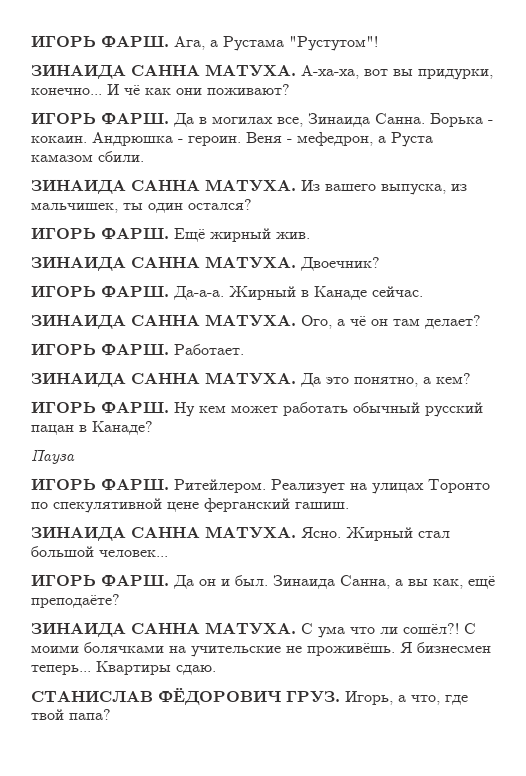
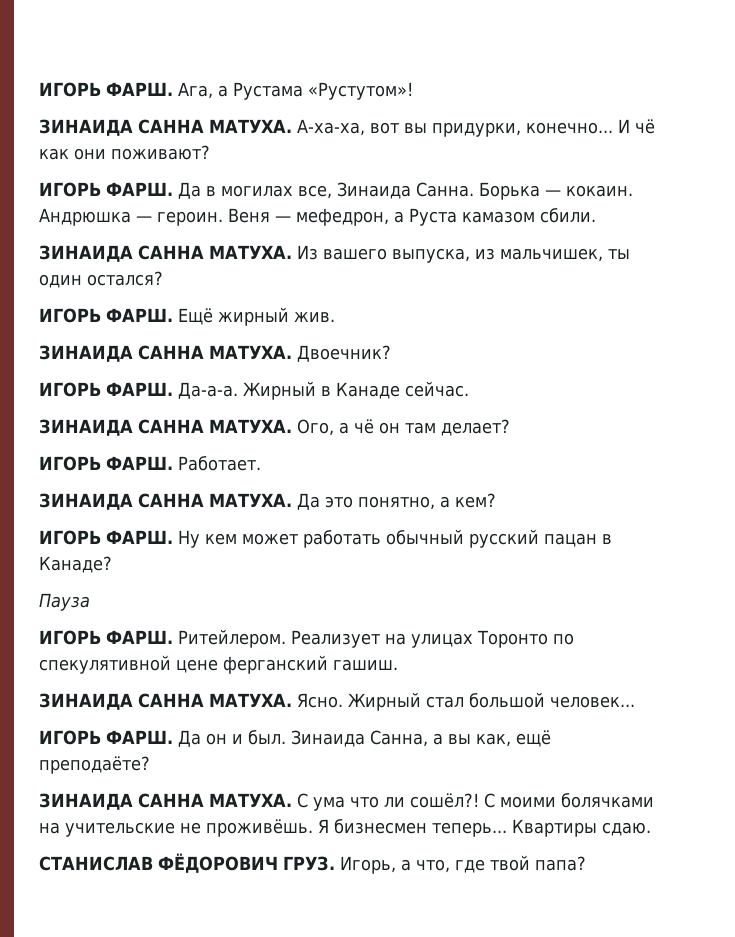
- Ага, а Рустама "Рустутом"!
+ Ага, а Рустама «Рустутом»!
- Борька - кокаин.
+ Борька — кокаин.
- Андрюшка - героин.
+ Андрюшка — героин.
- Веня - мефедрон, а Руста камазом сбили.
+ Веня — мефедрон, а Руста камазом сбили.

